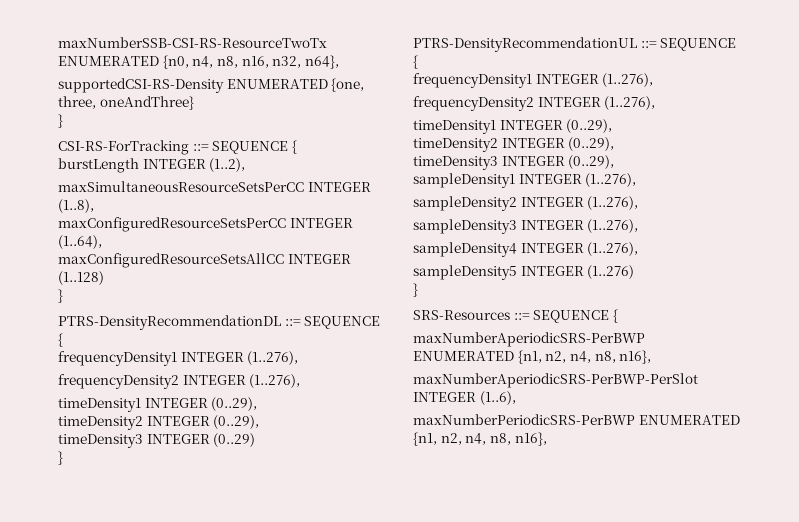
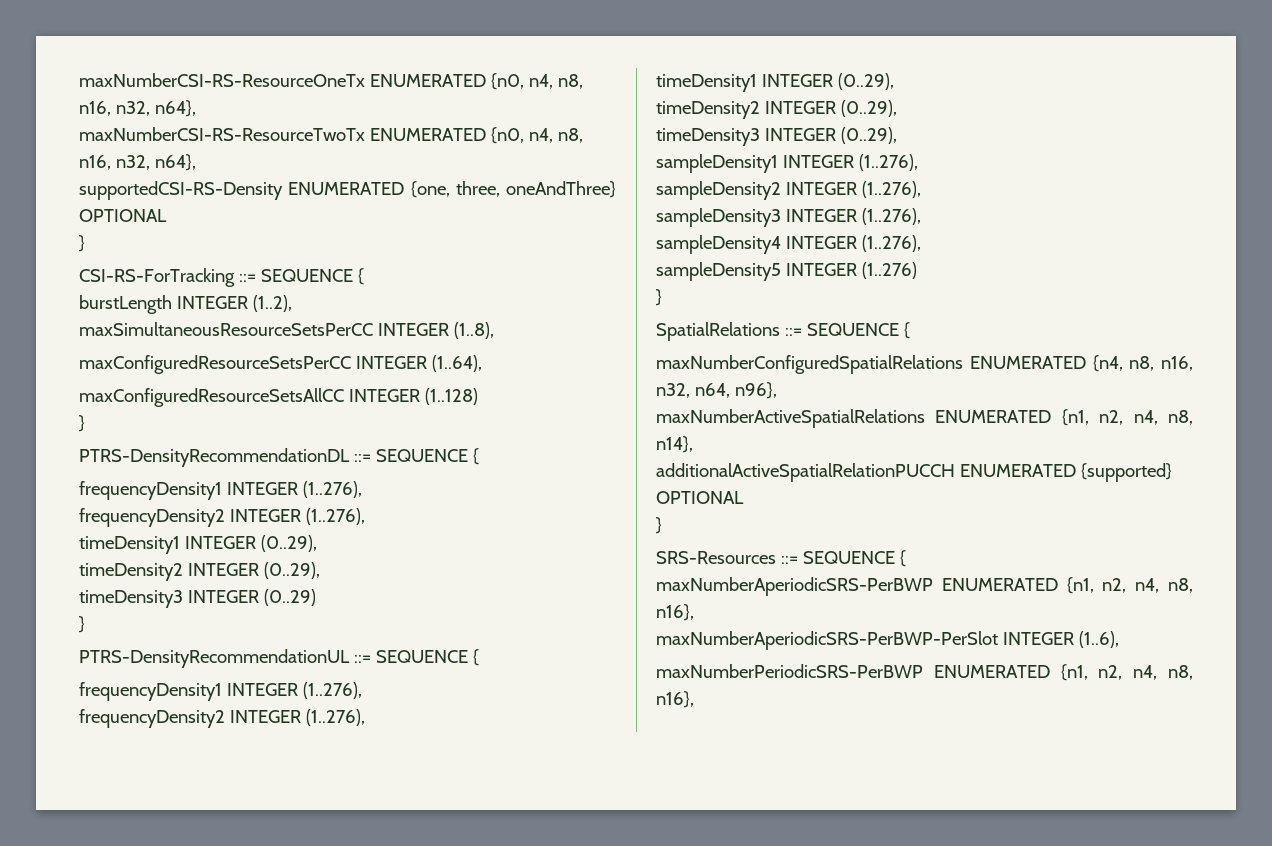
- maxNumberSSB-CSI-RS-ResourceTwoTx ENUMERATED {n0, n4, n8, n16, n32, n64},
+ maxNumberCSI-RS-ResourceOneTx ENUMERATED {n0, n4, n8, n16, n32, n64},
+ maxNumberCSI-RS-ResourceTwoTx ENUMERATED {n0, n4, n8, n16, n32, n64},
- supportedCSI-RS-Density ENUMERATED {one, three, oneAndThree}
+ supportedCSI-RS-Density ENUMERATED {one, three, oneAndThree} OPTIONAL
+ SpatialRelations ::= SEQUENCE {
+ maxNumberConfiguredSpatialRelations ENUMERATED {n4, n8, n16, n32, n64, n96},
+ maxNumberActiveSpatialRelations ENUMERATED {n1, n2, n4, n8, n14},
+ additionalActiveSpatialRelationPUCCH ENUMERATED {supported} OPTIONAL
+ }

